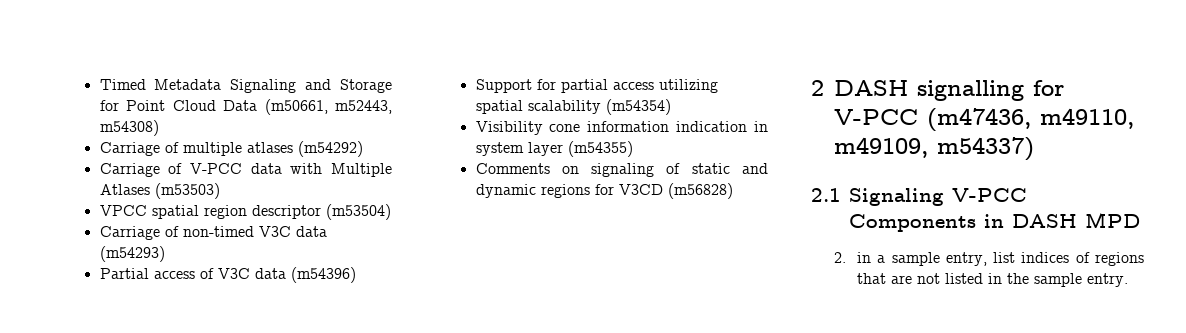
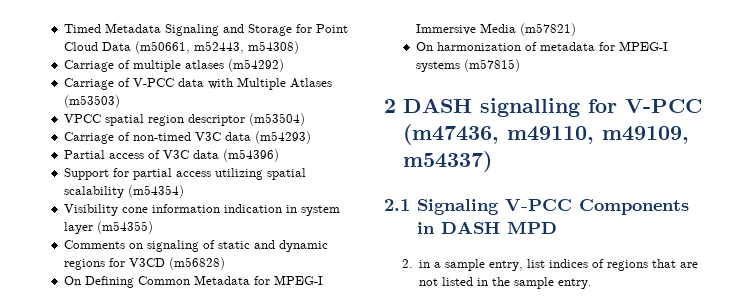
+ On Defining Common Metadata for MPEG-I Immersive Media (m57821)
+ On harmonization of metadata for MPEG-I systems (m57815)

